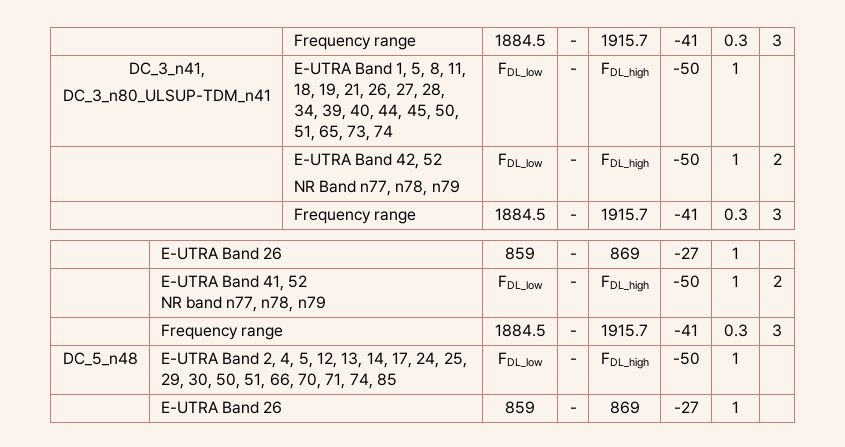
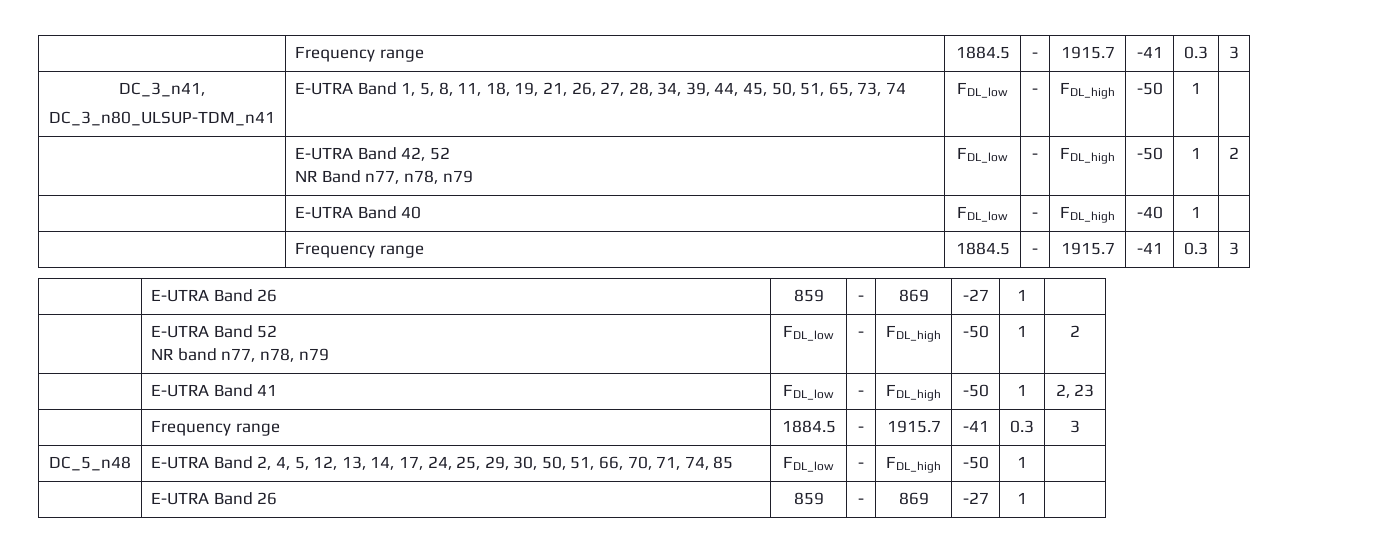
  DC_3_n41,
- DC_3_n80_ULSUP-TDM_n41 | E-UTRA Band 1, 5, 8, 11, 18, 19, 21, 26, 27, 28, 34, 39, 40, 44, 45, 50, 51, 65, 73, 74 | FDL_low | - | FDL_high | -50 | 1 |
+ DC_3_n80_ULSUP-TDM_n41 | E-UTRA Band 1, 5, 8, 11, 18, 19, 21, 26, 27, 28, 34, 39, 44, 45, 50, 51, 65, 73, 74 | FDL_low | - | FDL_high | -50 | 1 |
+ | E-UTRA Band 40 | FDL_low | - | FDL_high | -40 | 1 |
- | E-UTRA Band 41, 52
+ | E-UTRA Band 52
+ | E-UTRA Band 41 | FDL_low | - | FDL_high | -50 | 1 | 2, 23

